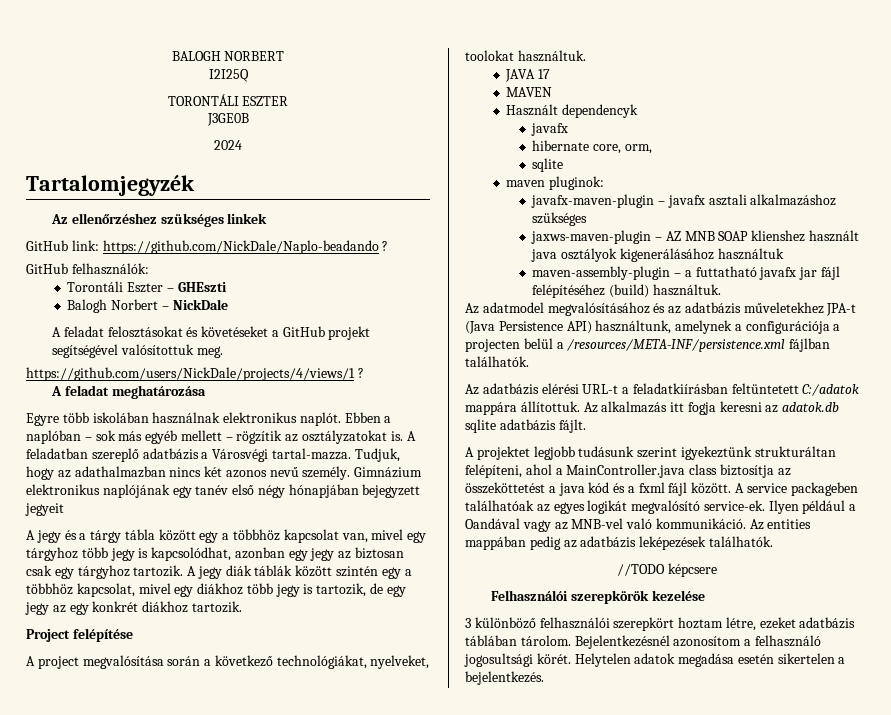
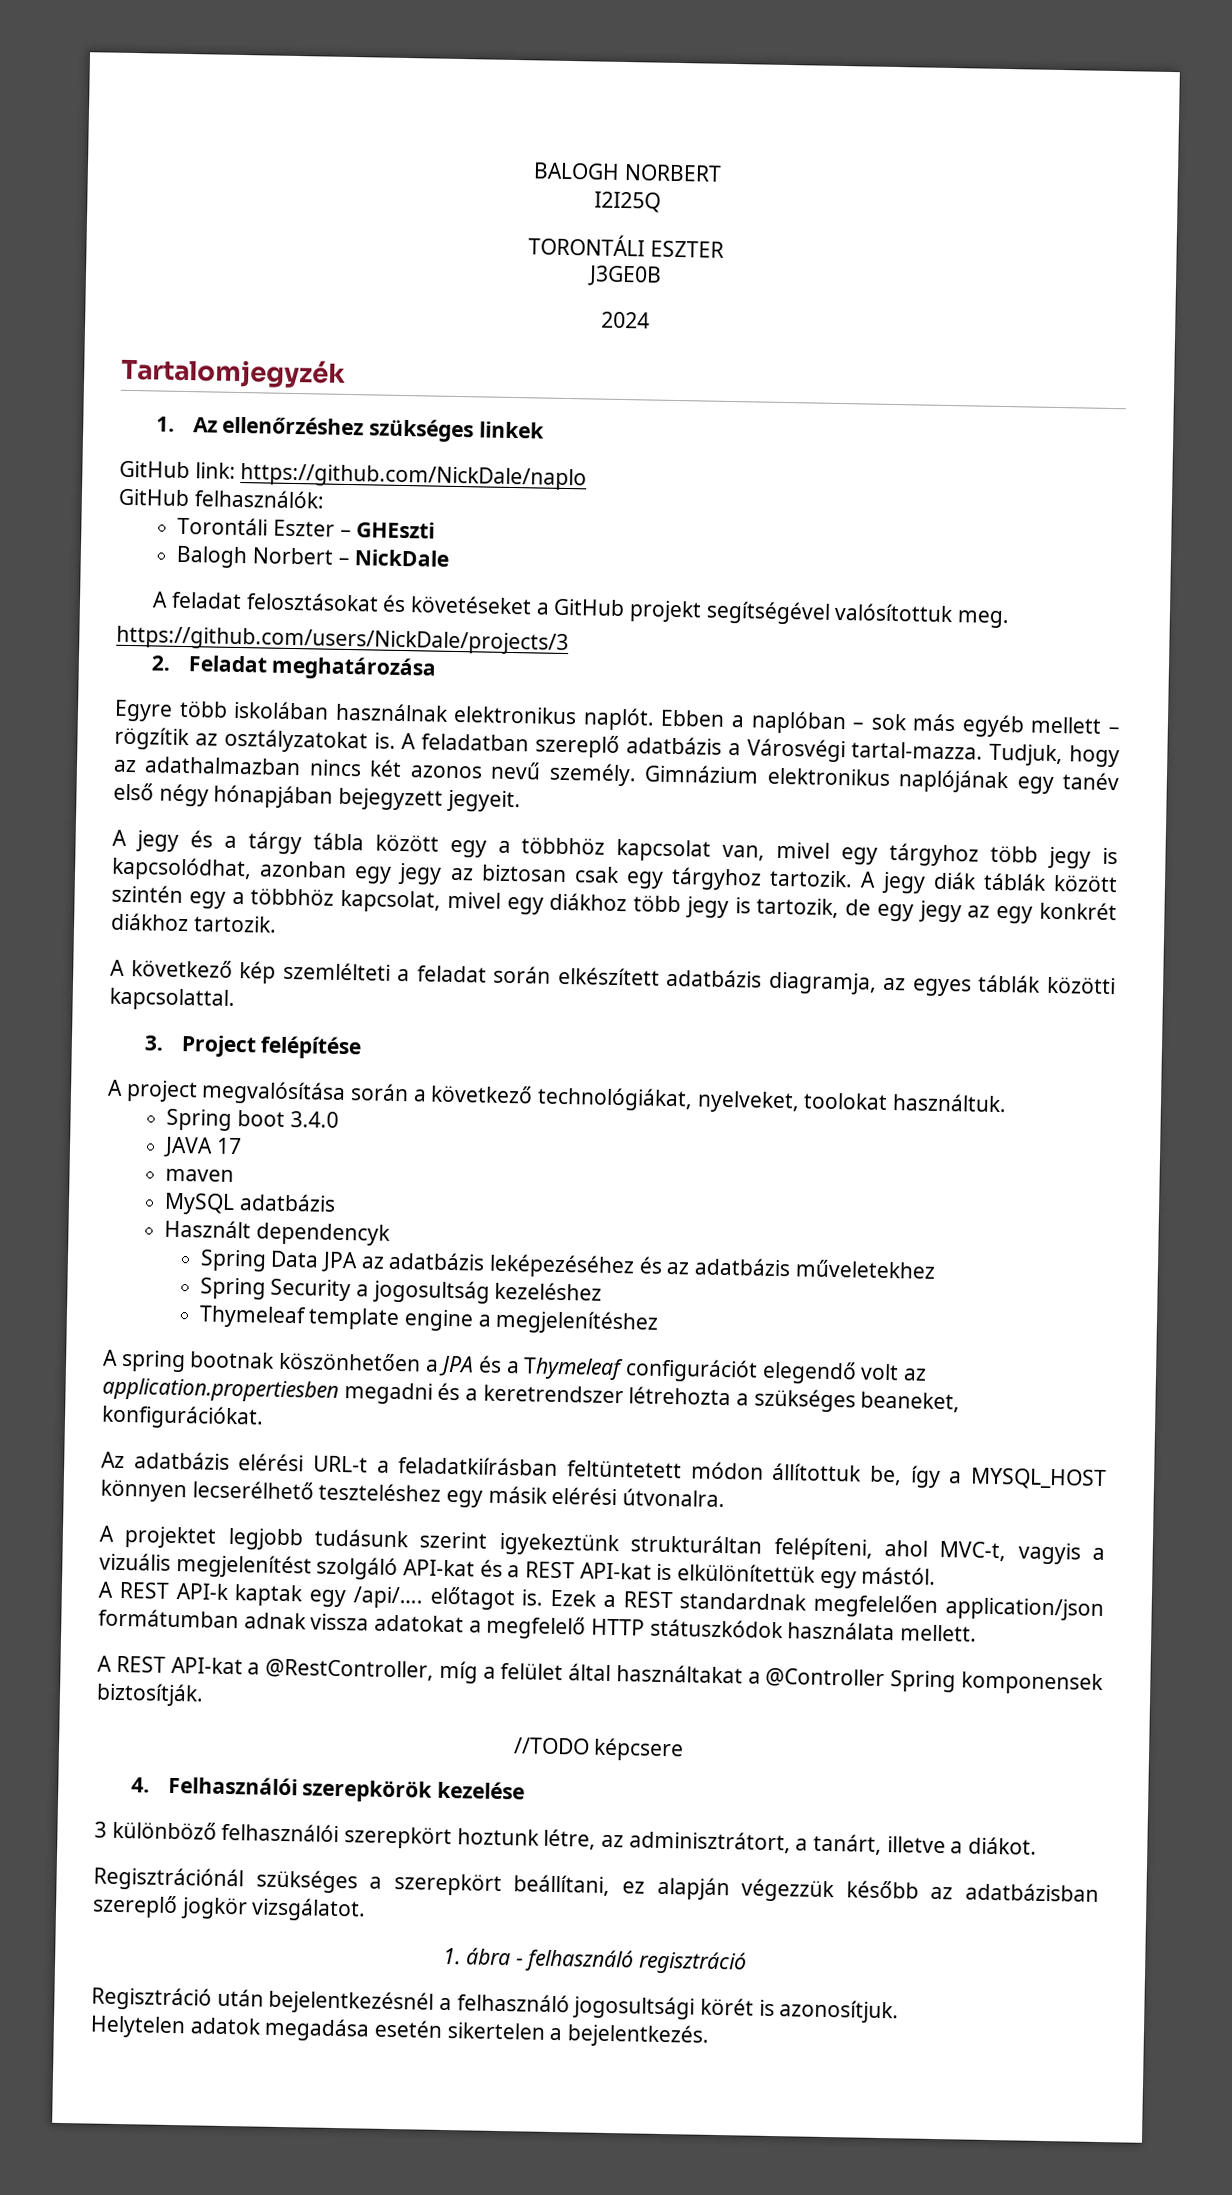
- Az ellenőrzéshez szükséges linkek
+ 1. Az ellenőrzéshez szükséges linkek
- GitHub link: https://github.com/NickDale/Naplo-beadando ?
+ GitHub link: https://github.com/NickDale/naplo
- https://github.com/users/NickDale/projects/4/views/1 ?
- A feladat meghatározása
+ https://github.com/users/NickDale/projects/3
+ 2. Feladat meghatározása
- Gimnázium elektronikus naplójának egy tanév első négy hónapjában bejegyzett jegyeit
+ Gimnázium elektronikus naplójának egy tanév első négy hónapjában bejegyzett jegyeit.
- Project felépítése
+ A következő kép szemlélteti a feladat során elkészített adatbázis diagramja, az egyes táblák közötti kapcsolattal.
+ 3. Project felépítése
+ Spring boot 3.4.0
- MAVEN
+ maven
+ MySQL adatbázis
  Használt dependencyk
- javafx
- hibernate core, orm,
- sqlite
- maven pluginok:
- javafx-maven-plugin – javafx asztali alkalmazáshoz szükséges
- jaxws-maven-plugin – AZ MNB SOAP klienshez használt java osztályok kigenerálásához használtuk
- maven-assembly-plugin – a futtatható javafx jar fájl felépítéséhez (build) használtuk.
- Az adatmodel megvalósításához és az adatbázis műveletekhez JPA-t (Java Persistence API) használtunk, amelynek a configurációja a projecten belül a /resources/META-INF/persistence.xml fájlban találhatók.
+ Spring Data JPA az adatbázis leképezéséhez és az adatbázis műveletekhez
+ Spring Security a jogosultság kezeléshez
+ Thymeleaf template engine a megjelenítéshez
+ A spring bootnak köszönhetően a JPA és a Thymeleaf configurációt elegendő volt az application.propertiesben megadni és a keretrendszer létrehozta a szükséges beaneket, konfigurációkat.
- Az adatbázis elérési URL-t a feladatkiírásban feltüntetett C:/adatok mappára állítottuk. Az alkalmazás itt fogja keresni az adatok.db sqlite adatbázis fájlt.
+ Az adatbázis elérési URL-t a feladatkiírásban feltüntetett módon állítottuk be, így a MYSQL_HOST könnyen lecserélhető teszteléshez egy másik elérési útvonalra.
- A projektet legjobb tudásunk szerint igyekeztünk strukturáltan felépíteni, ahol a MainController.java class biztosítja az összeköttetést a java kód és a fxml fájl között. A service packageben találhatóak az egyes logikát megvalósító service-ek. Ilyen például a Oandával vagy az MNB-vel való kommunikáció. Az entities mappában pedig az adatbázis leképezések találhatók.
+ A projektet legjobb tudásunk szerint igyekeztünk strukturáltan felépíteni, ahol MVC-t, vagyis a vizuális megjelenítést szolgáló API-kat és a REST API-kat is elkülönítettük egy mástól.
+ A REST API-k kaptak egy /api/…. előtagot is. Ezek a REST standardnak megfelelően application/json formátumban adnak vissza adatokat a megfelelő HTTP státuszkódok használata mellett.
+ A REST API-kat a @RestController, míg a felület által használtakat a @Controller Spring komponensek biztosítják.
- Felhasználói szerepkörök kezelése
+ 4. Felhasználói szerepkörök kezelése
- 3 különböző felhasználói szerepkört hoztam létre, ezeket adatbázis táblában tárolom. Bejelentkezésnél azonosítom a felhasználó jogosultsági körét. Helytelen adatok megadása esetén sikertelen a bejelentkezés.
+ 3 különböző felhasználói szerepkört hoztunk létre, az adminisztrátort, a tanárt, illetve a diákot.
+ Regisztrációnál szükséges a szerepkört beállítani, ez alapján végezzük később az adatbázisban szereplő jogkör vizsgálatot.
+ 1. ábra - felhasználó regisztráció
+ Regisztráció után bejelentkezésnél a felhasználó jogosultsági körét is azonosítjuk.
+ Helytelen adatok megadása esetén sikertelen a bejelentkezés.

